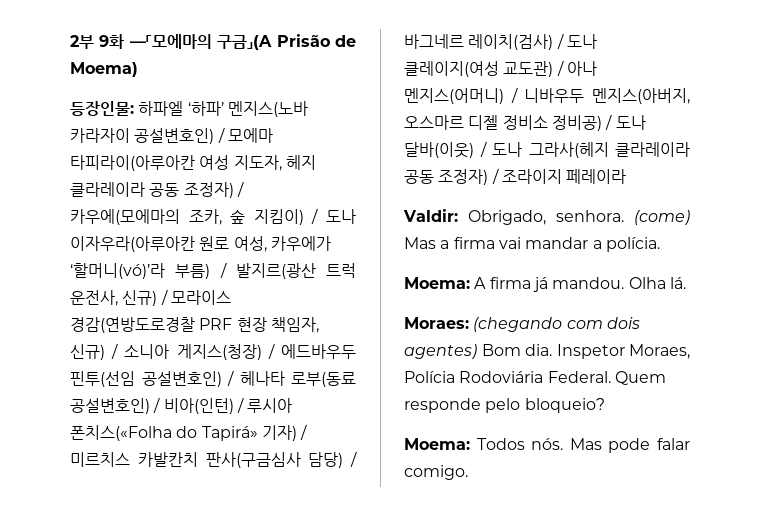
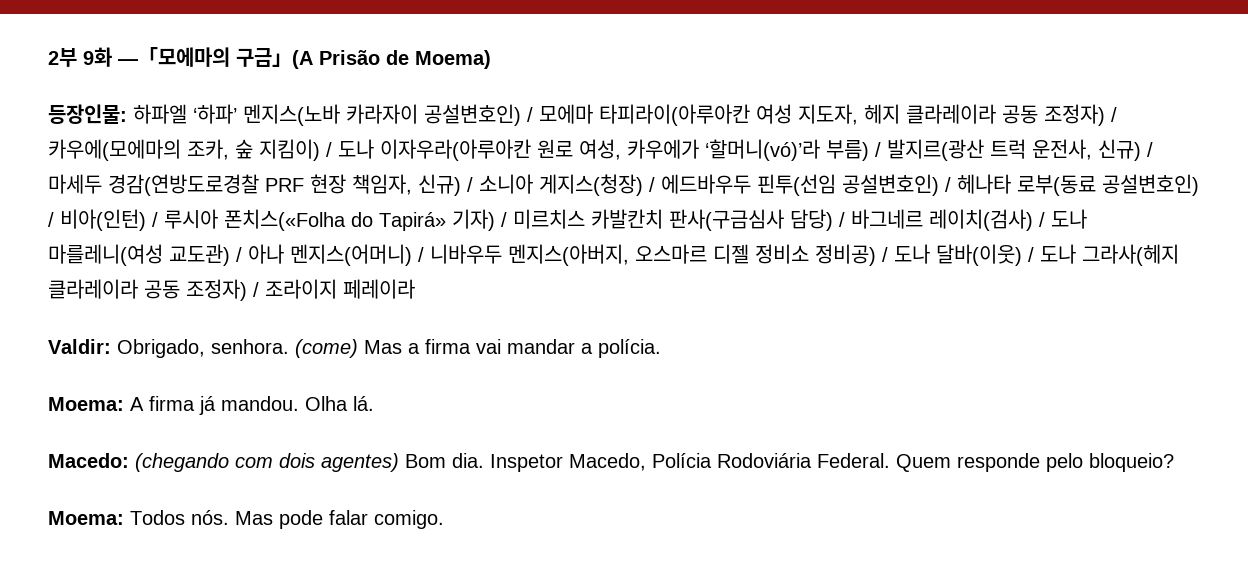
- 하파엘 ‘하파’ 멘지스(노바 카라자이 공설변호인) / 모에마 타피라이(아루아칸 여성 지도자, 헤지 클라레이라 공동 조정자) / 카우에(모에마의 조카, 숲 지킴이) / 도나 이자우라(아루아칸 원로 여성, 카우에가 ‘할머니(vó)’라 부름) / 발지르(광산 트럭 운전사, 신규) / 모라이스 경감(연방도로경찰 PRF 현장 책임자, 신규) / 소니아 게지스(청장) / 에드바우두 핀투(선임 공설변호인) / 헤나타 로부(동료 공설변호인) / 비아(인턴) / 루시아 폰치스(«Folha do Tapirá» 기자) / 미르치스 카발칸치 판사(구금심사 담당) / 바그네르 레이치(검사) / 도나 클레이지(여성 교도관) / 아나 멘지스(어머니) / 니바우두 멘지스(아버지, 오스마르 디젤 정비소 정비공) / 도나 달바(이웃) / 도나 그라사(헤지 클라레이라 공동 조정자) / 조라이지 페레이라
+ 하파엘 ‘하파’ 멘지스(노바 카라자이 공설변호인) / 모에마 타피라이(아루아칸 여성 지도자, 헤지 클라레이라 공동 조정자) / 카우에(모에마의 조카, 숲 지킴이) / 도나 이자우라(아루아칸 원로 여성, 카우에가 ‘할머니(vó)’라 부름) / 발지르(광산 트럭 운전사, 신규) / 마세두 경감(연방도로경찰 PRF 현장 책임자, 신규) / 소니아 게지스(청장) / 에드바우두 핀투(선임 공설변호인) / 헤나타 로부(동료 공설변호인) / 비아(인턴) / 루시아 폰치스(«Folha do Tapirá» 기자) / 미르치스 카발칸치 판사(구금심사 담당) / 바그네르 레이치(검사) / 도나 마를레니(여성 교도관) / 아나 멘지스(어머니) / 니바우두 멘지스(아버지, 오스마르 디젤 정비소 정비공) / 도나 달바(이웃) / 도나 그라사(헤지 클라레이라 공동 조정자) / 조라이지 페레이라
- Moraes: (chegando com dois agentes) Bom dia.
+ Macedo: (chegando com dois agentes) Bom dia.
- Inspetor Moraes, Polícia Rodoviária Federal.
+ Inspetor Macedo, Polícia Rodoviária Federal.

